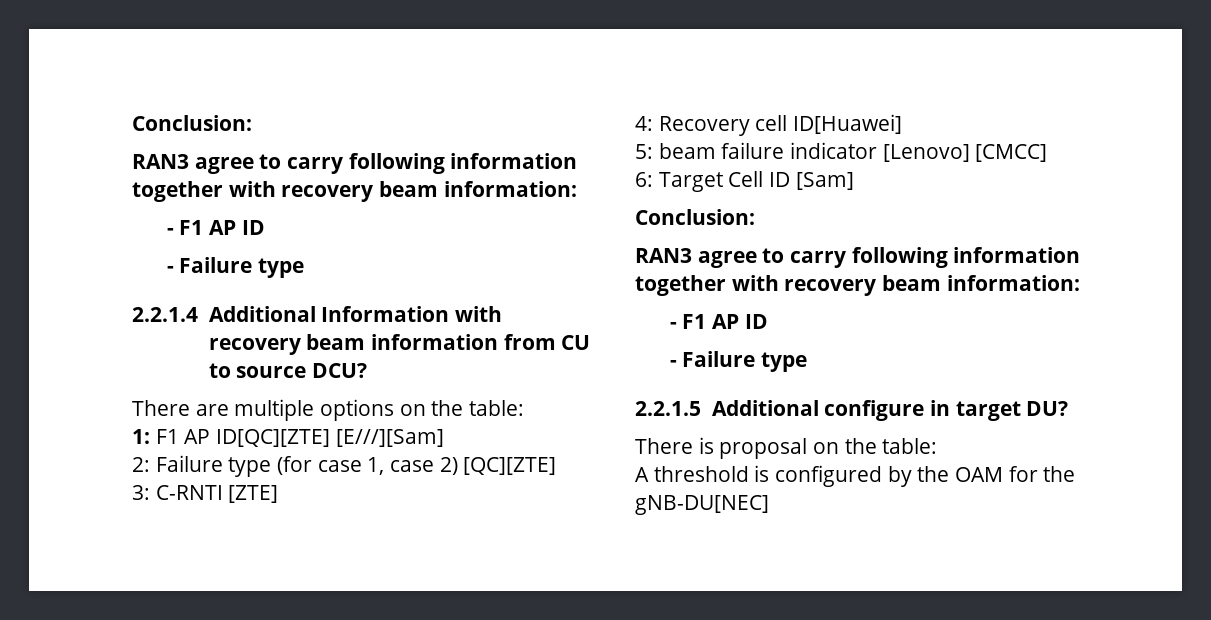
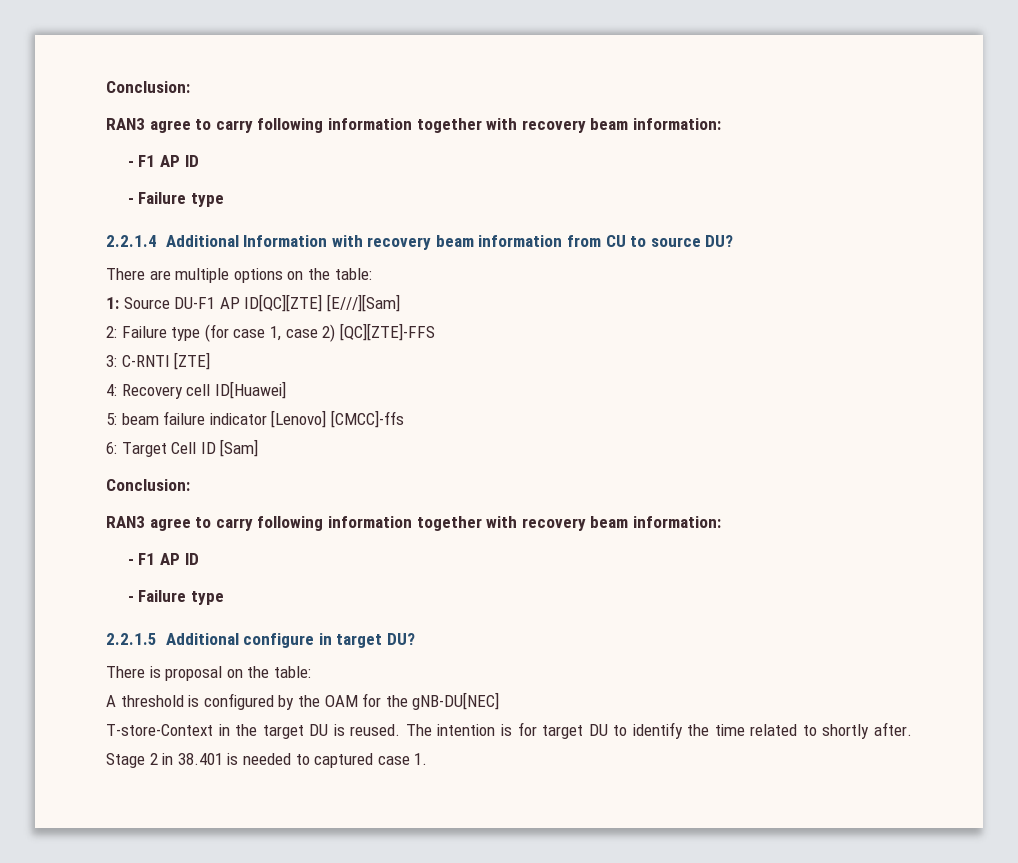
- 2.2.1.4 Additional Information with recovery beam information from CU to source DCU?
+ 2.2.1.4 Additional Information with recovery beam information from CU to source DU?
- 1: F1 AP ID[QC][ZTE] [E///][Sam]
+ 1: Source DU-F1 AP ID[QC][ZTE] [E///][Sam]
- 2: Failure type (for case 1, case 2) [QC][ZTE]
+ 2: Failure type (for case 1, case 2) [QC][ZTE]-FFS
- 5: beam failure indicator [Lenovo] [CMCC]
+ 5: beam failure indicator [Lenovo] [CMCC]-ffs
+ T-store-Context in the target DU is reused. The intention is for target DU to identify the time related to shortly after. Stage 2 in 38.401 is needed to captured case 1.

